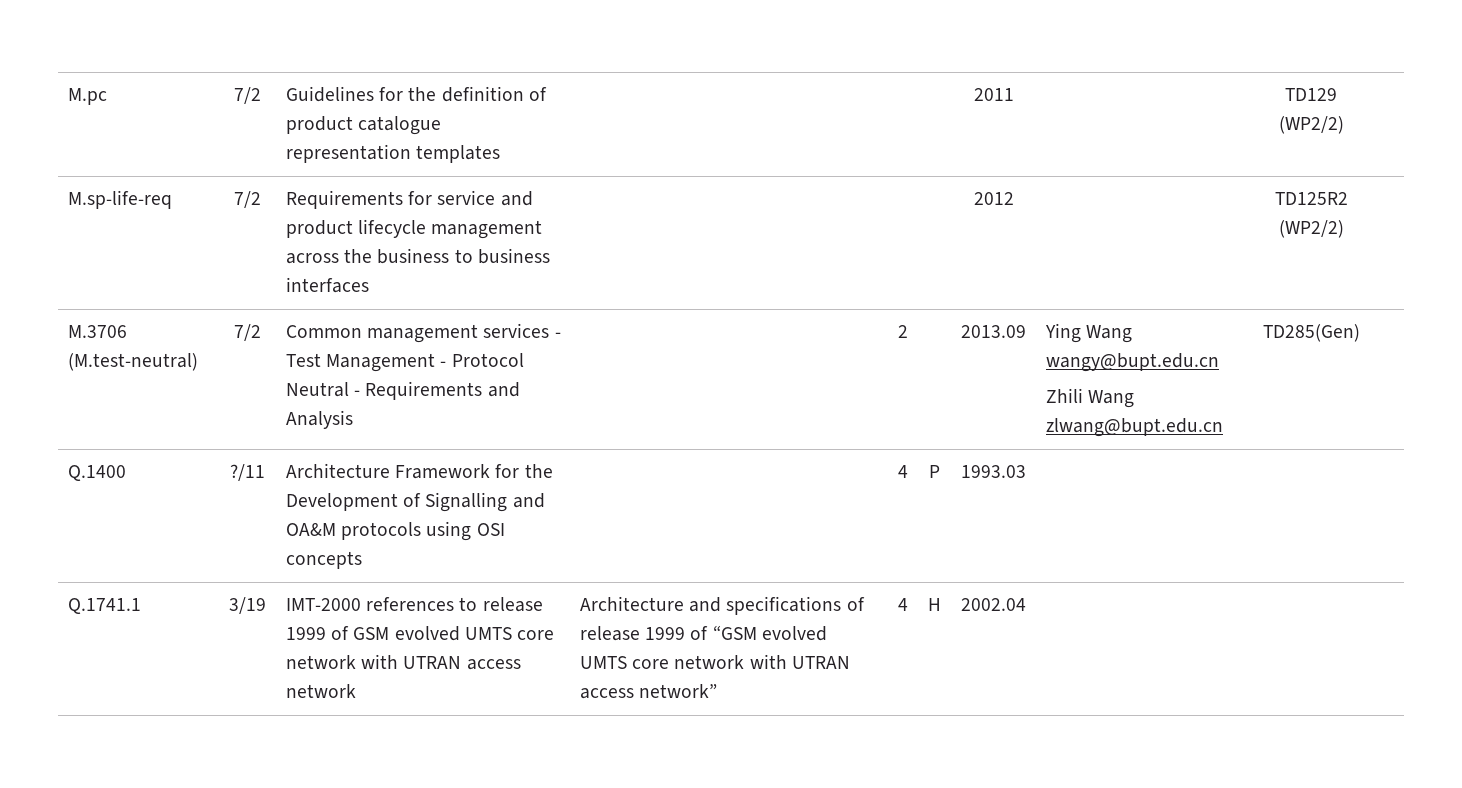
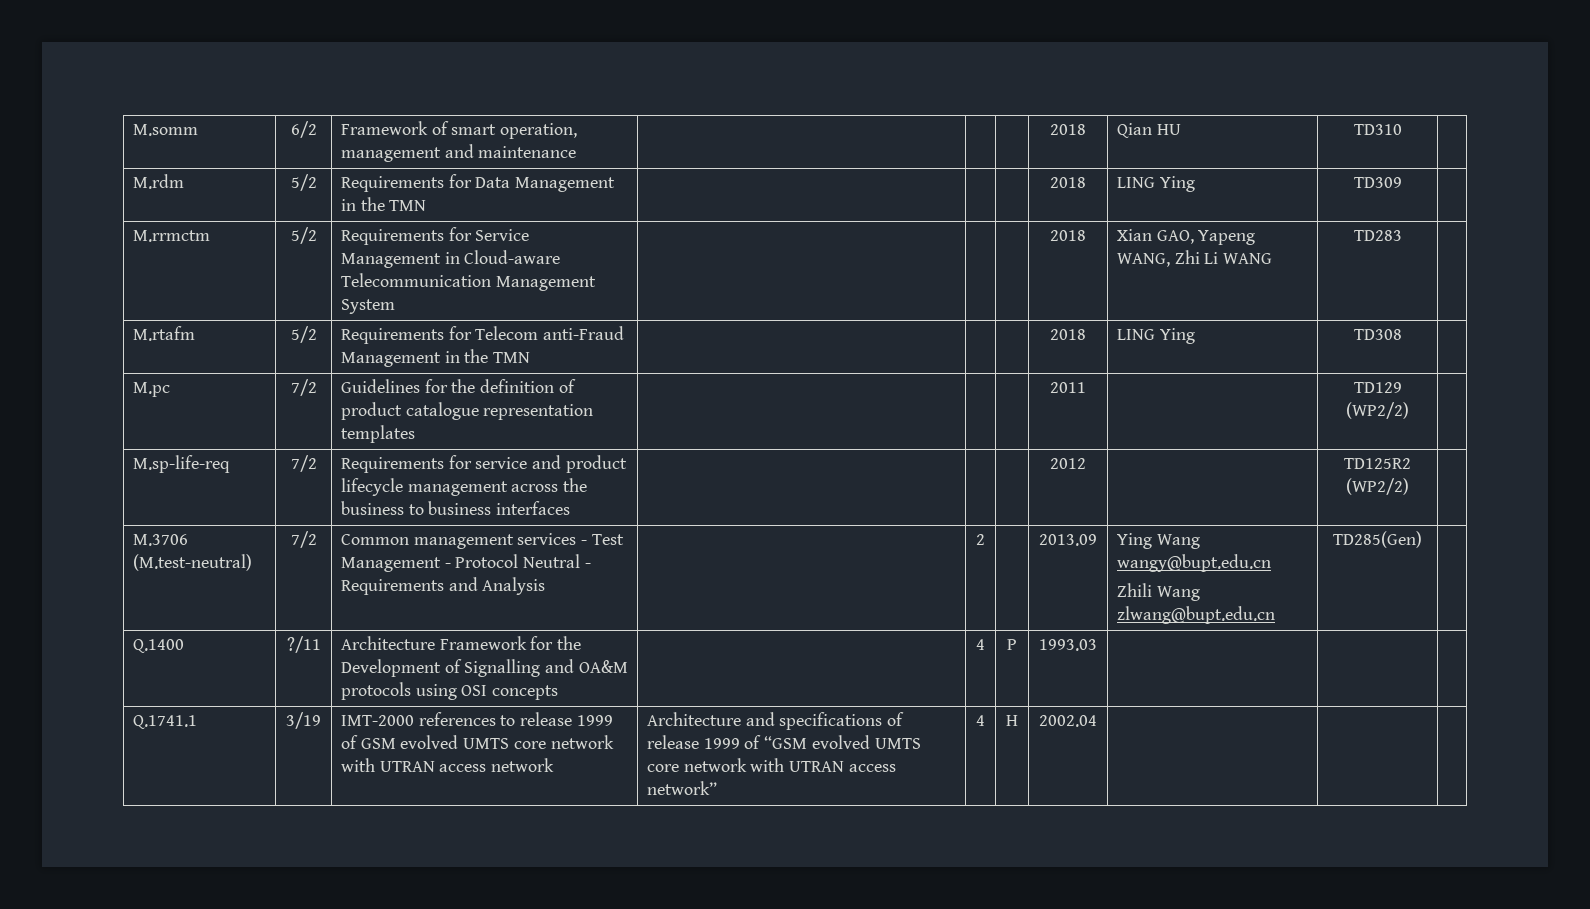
+ M.somm | 6/2 | Framework of smart operation, management and maintenance | | | | 2018 | Qian HU | TD310 |
+ M.rdm | 5/2 | Requirements for Data Management in the TMN | | | | 2018 | LING Ying | TD309 |
+ M.rrmctm | 5/2 | Requirements for Service Management in Cloud-aware Telecommunication Management System | | | | 2018 | Xian GAO, Yapeng WANG, Zhi Li WANG | TD283 |
+ M.rtafm | 5/2 | Requirements for Telecom anti-Fraud Management in the TMN | | | | 2018 | LING Ying | TD308 |

